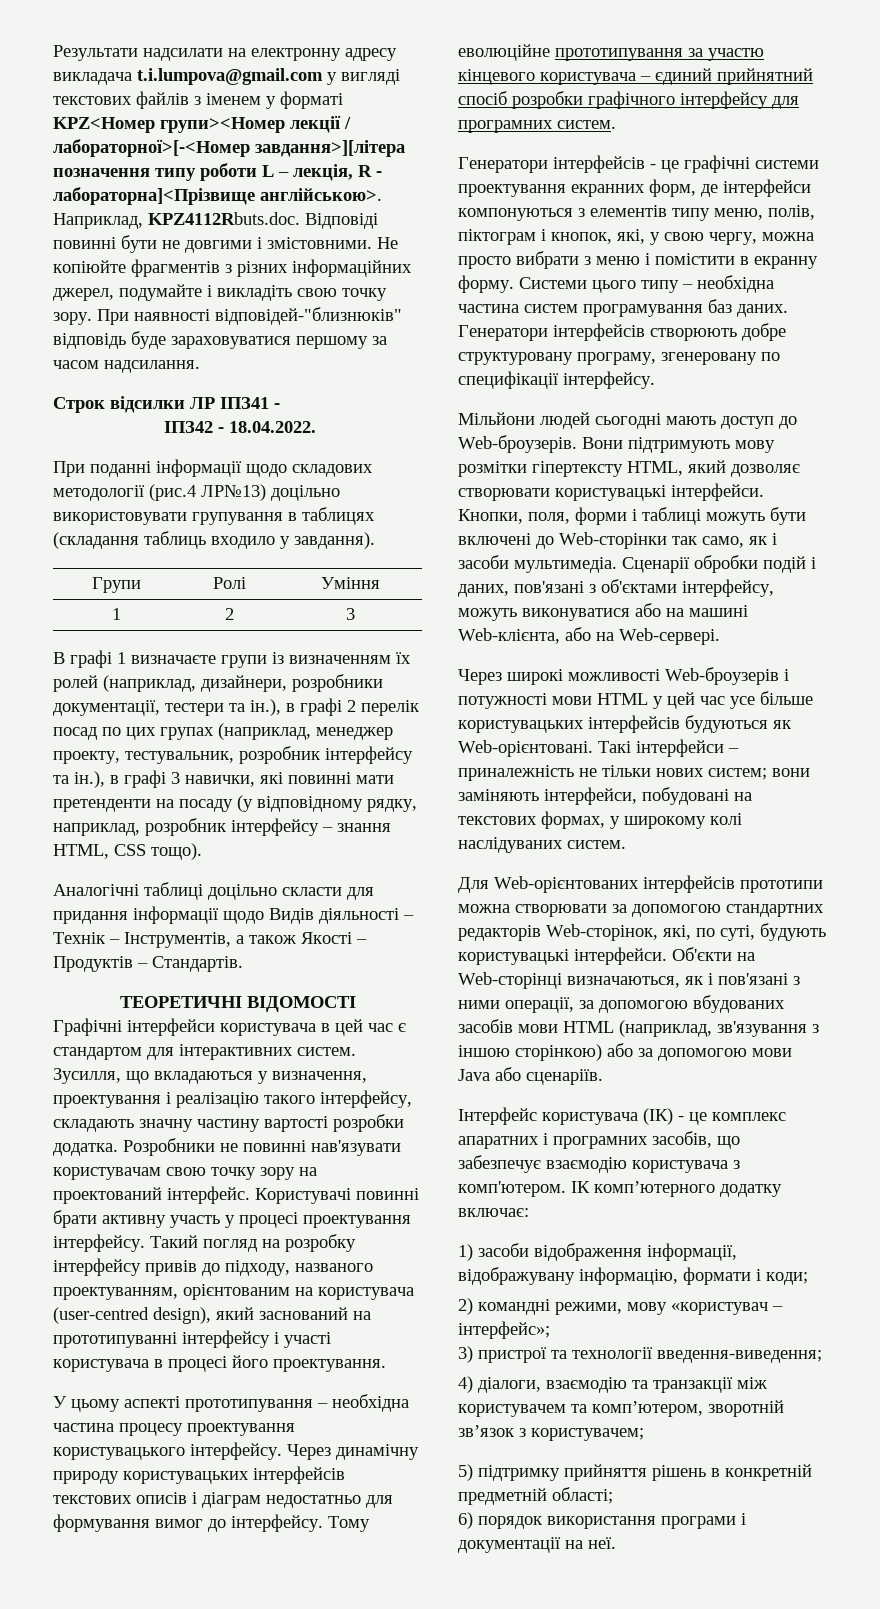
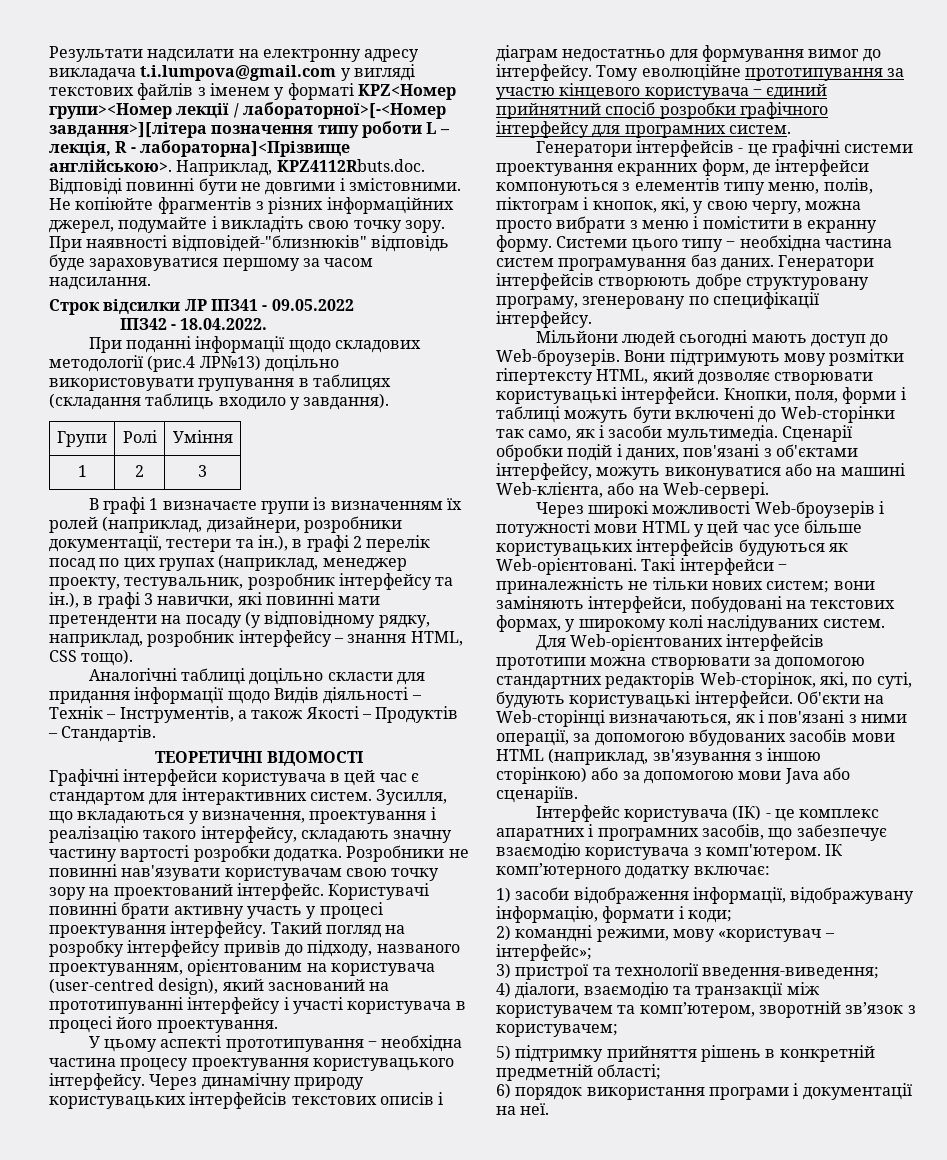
- Строк відсилки ЛР IПЗ41 -
+ Строк відсилки ЛР IПЗ41 - 09.05.2022

